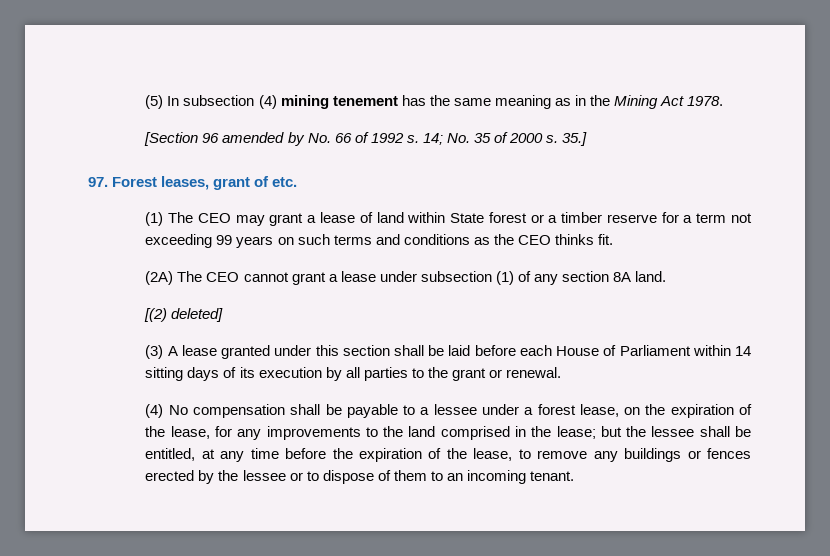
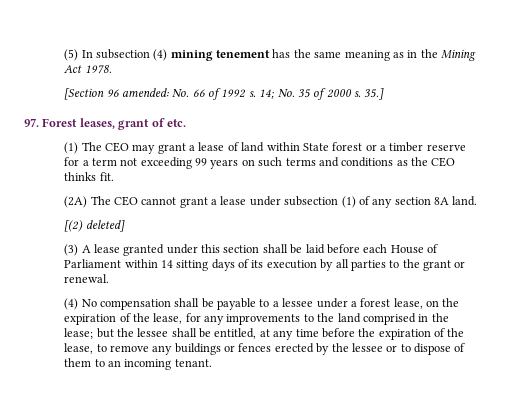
- [Section 96 amended by No. 66 of 1992 s.
+ [Section 96 amended: No. 66 of 1992 s.

